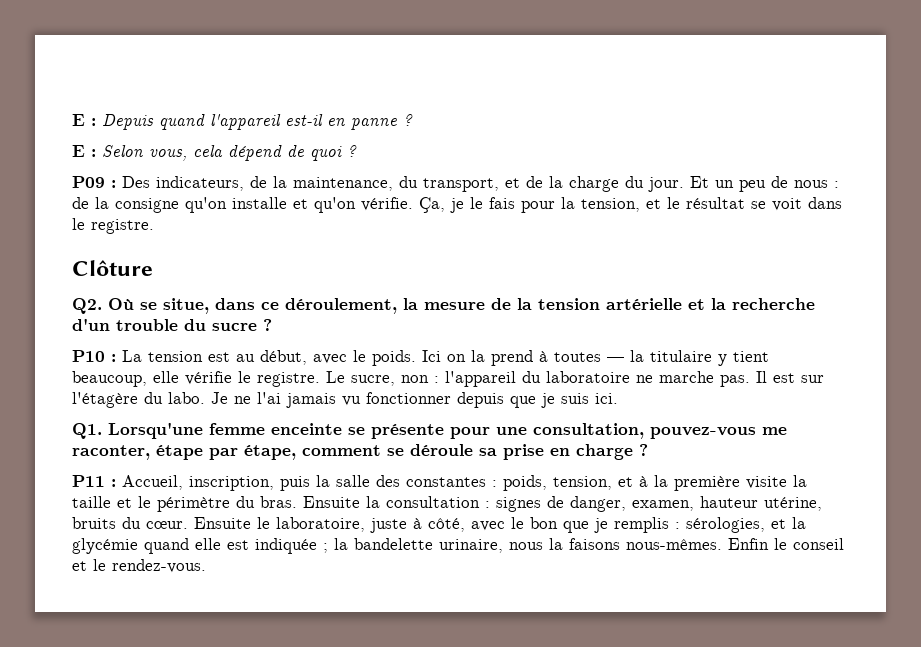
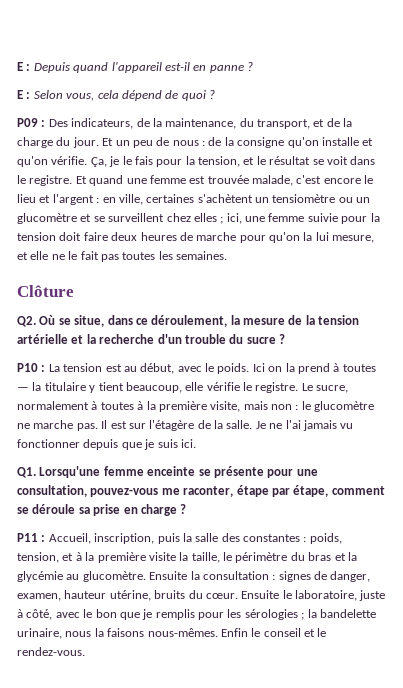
+ Et quand une femme est trouvée malade, c'est encore le lieu et l'argent : en ville, certaines s'achètent un tensiomètre ou un glucomètre et se surveillent chez elles ; ici, une femme suivie pour la tension doit faire deux heures de marche pour qu'on la lui mesure, et elle ne le fait pas toutes les semaines.
- Le sucre, non : l'appareil du laboratoire ne marche pas.
+ Le sucre, normalement à toutes à la première visite, mais non : le glucomètre ne marche pas.
- Il est sur l'étagère du labo.
+ Il est sur l'étagère de la salle.
- P11 : Accueil, inscription, puis la salle des constantes : poids, tension, et à la première visite la taille et le périmètre du bras.
+ P11 : Accueil, inscription, puis la salle des constantes : poids, tension, et à la première visite la taille, le périmètre du bras et la glycémie au glucomètre.
- Ensuite le laboratoire, juste à côté, avec le bon que je remplis : sérologies, et la glycémie quand elle est indiquée ; la bandelette urinaire, nous la faisons nous-mêmes.
+ Ensuite le laboratoire, juste à côté, avec le bon que je remplis pour les sérologies ; la bandelette urinaire, nous la faisons nous-mêmes.

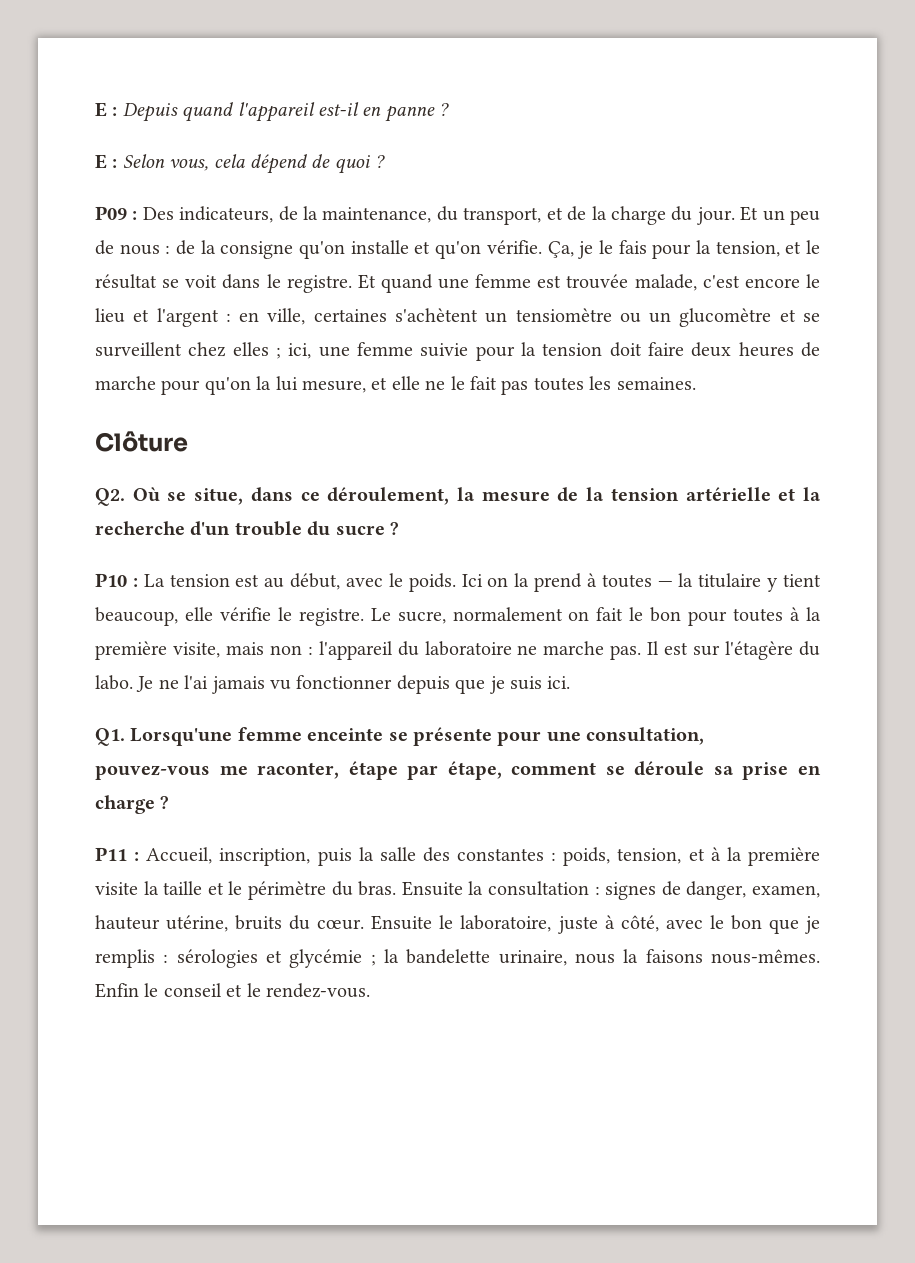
- Le sucre, normalement à toutes à la première visite, mais non : le glucomètre ne marche pas.
+ Le sucre, normalement on fait le bon pour toutes à la première visite, mais non : l'appareil du laboratoire ne marche pas.
- Il est sur l'étagère de la salle.
+ Il est sur l'étagère du labo.
- P11 : Accueil, inscription, puis la salle des constantes : poids, tension, et à la première visite la taille, le périmètre du bras et la glycémie au glucomètre.
+ P11 : Accueil, inscription, puis la salle des constantes : poids, tension, et à la première visite la taille et le périmètre du bras.
- Ensuite le laboratoire, juste à côté, avec le bon que je remplis pour les sérologies ; la bandelette urinaire, nous la faisons nous-mêmes.
+ Ensuite le laboratoire, juste à côté, avec le bon que je remplis : sérologies et glycémie ; la bandelette urinaire, nous la faisons nous-mêmes.

